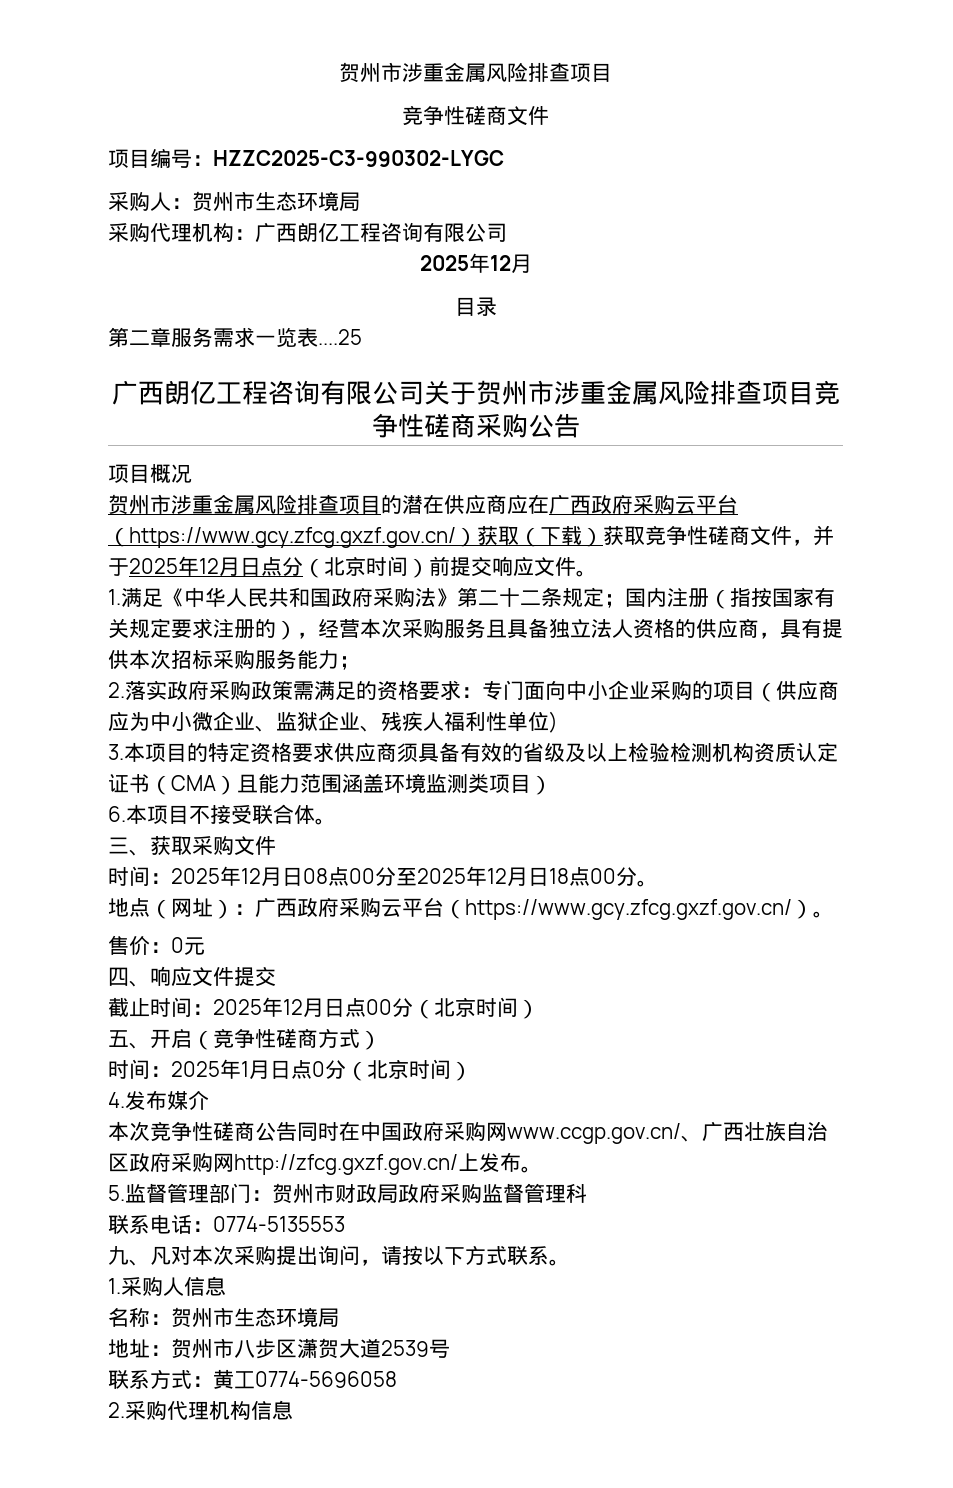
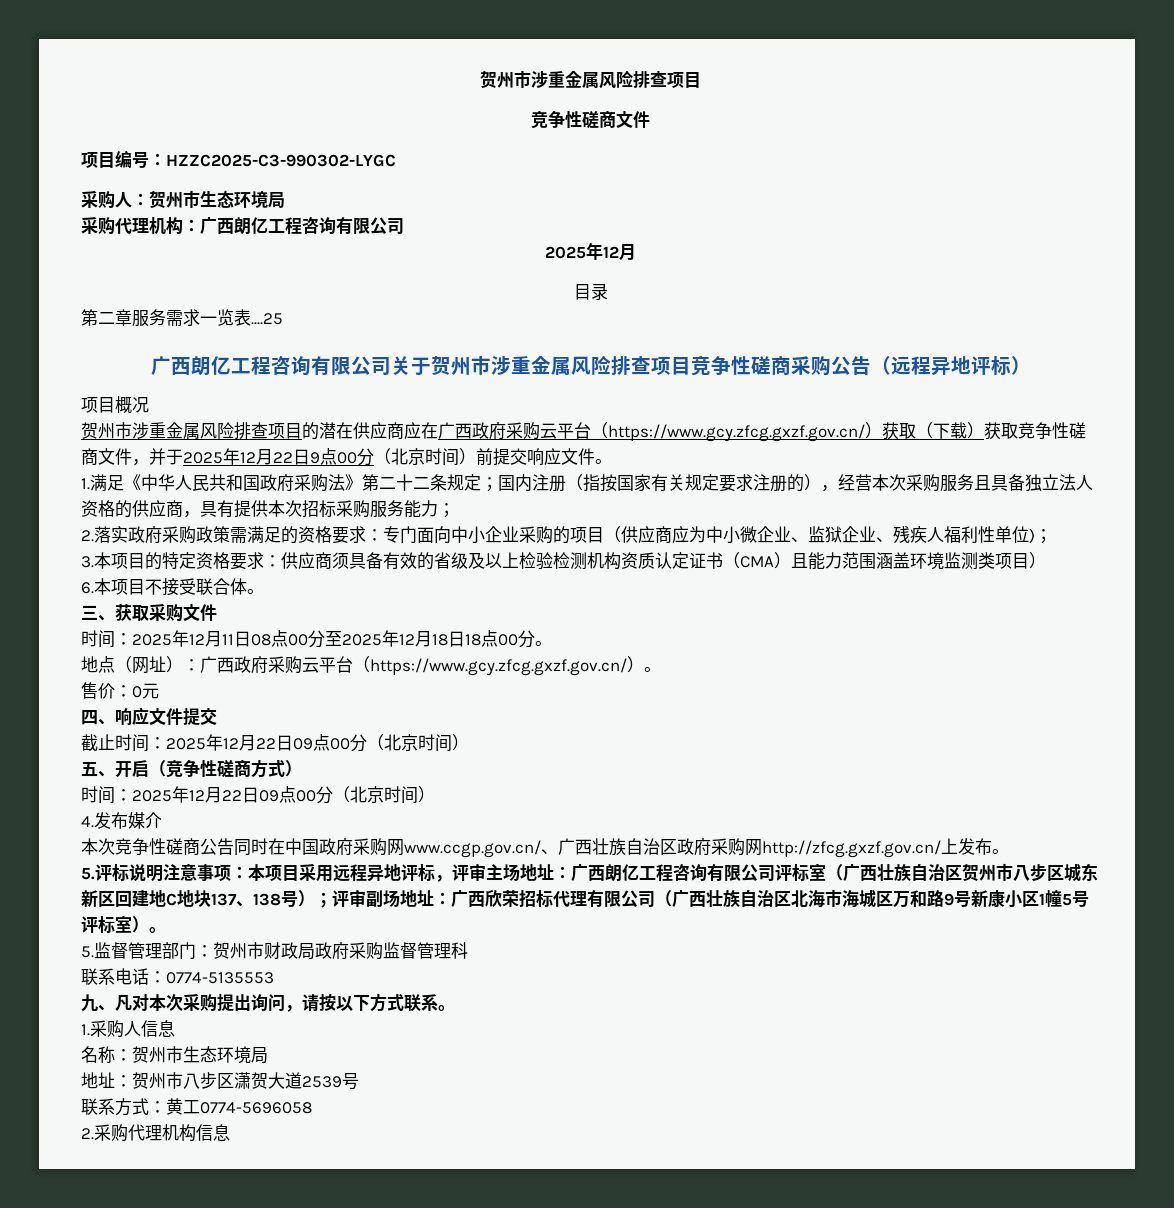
- 广西朗亿工程咨询有限公司关于贺州市涉重金属风险排查项目竞争性磋商采购公告
+ 广西朗亿工程咨询有限公司关于贺州市涉重金属风险排查项目竞争性磋商采购公告（远程异地评标）
- 贺州市涉重金属风险排查项目的潜在供应商应在广西政府采购云平台（https://www.gcy.zfcg.gxzf.gov.cn/）获取（下载）获取竞争性磋商文件，并于2025年12月日点分（北京时间）前提交响应文件。
+ 贺州市涉重金属风险排查项目的潜在供应商应在广西政府采购云平台（https://www.gcy.zfcg.gxzf.gov.cn/）获取（下载）获取竞争性磋商文件，并于2025年12月22日9点00分（北京时间）前提交响应文件。
- 2.落实政府采购政策需满足的资格要求：专门面向中小企业采购的项目（供应商应为中小微企业、监狱企业、残疾人福利性单位)
+ 2.落实政府采购政策需满足的资格要求：专门面向中小企业采购的项目（供应商应为中小微企业、监狱企业、残疾人福利性单位)；
- 3.本项目的特定资格要求供应商须具备有效的省级及以上检验检测机构资质认定证书（CMA）且能力范围涵盖环境监测类项目）
+ 3.本项目的特定资格要求：供应商须具备有效的省级及以上检验检测机构资质认定证书（CMA）且能力范围涵盖环境监测类项目）
- 时间：2025年12月日08点00分至2025年12月日18点00分。
+ 时间：2025年12月11日08点00分至2025年12月18日18点00分。
- 截止时间：2025年12月日点00分（北京时间）
+ 截止时间：2025年12月22日09点00分（北京时间）
  五、开启（竞争性磋商方式）
- 时间：2025年1月日点0分（北京时间）
+ 时间：2025年12月22日09点00分（北京时间）
+ 5.评标说明注意事项：本项目采用远程异地评标，评审主场地址：广西朗亿工程咨询有限公司评标室（广西壮族自治区贺州市八步区城东新区回建地C地块137、138号）；评审副场地址：广西欣荣招标代理有限公司（广西壮族自治区北海市海城区万和路9号新康小区1幢5号评标室）。

